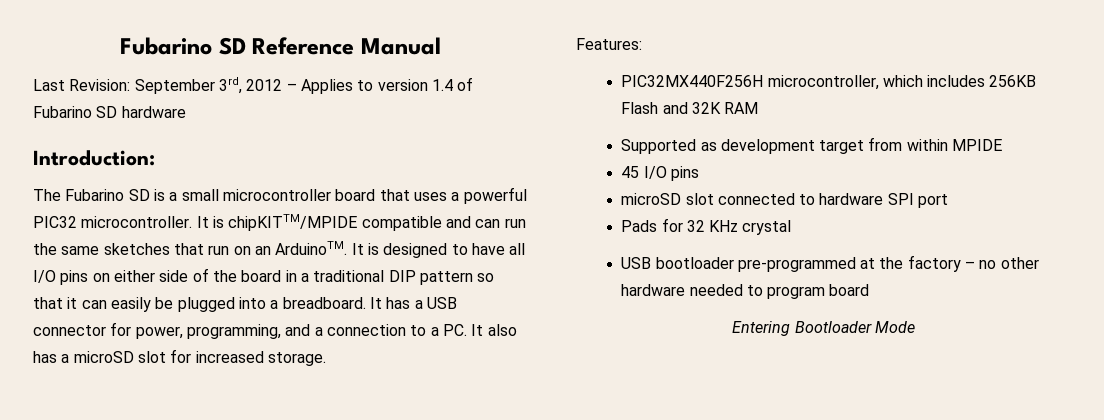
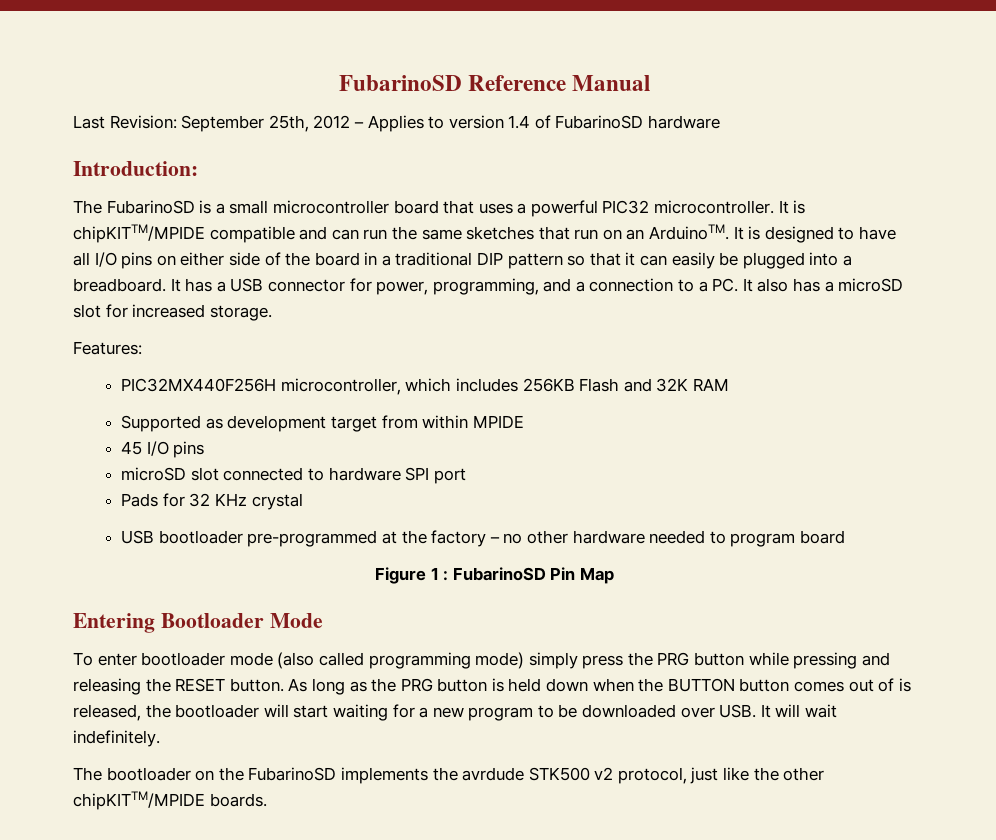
- Fubarino SD Reference Manual
+ FubarinoSD Reference Manual
- Last Revision: September 3rd, 2012 – Applies to version 1.4 of Fubarino SD hardware
+ Last Revision: September 25th, 2012 – Applies to version 1.4 of FubarinoSD hardware
- The Fubarino SD is a small microcontroller board that uses a powerful PIC32 microcontroller.
+ The FubarinoSD is a small microcontroller board that uses a powerful PIC32 microcontroller.
+ Figure 1 : FubarinoSD Pin Map
  Entering Bootloader Mode
+ To enter bootloader mode (also called programming mode) simply press the PRG button while pressing and releasing the RESET button. As long as the PRG button is held down when the BUTTON button comes out of is released, the bootloader will start waiting for a new program to be downloaded over USB. It will wait indefinitely.
+ The bootloader on the FubarinoSD implements the avrdude STK500 v2 protocol, just like the other chipKITTM/MPIDE boards.

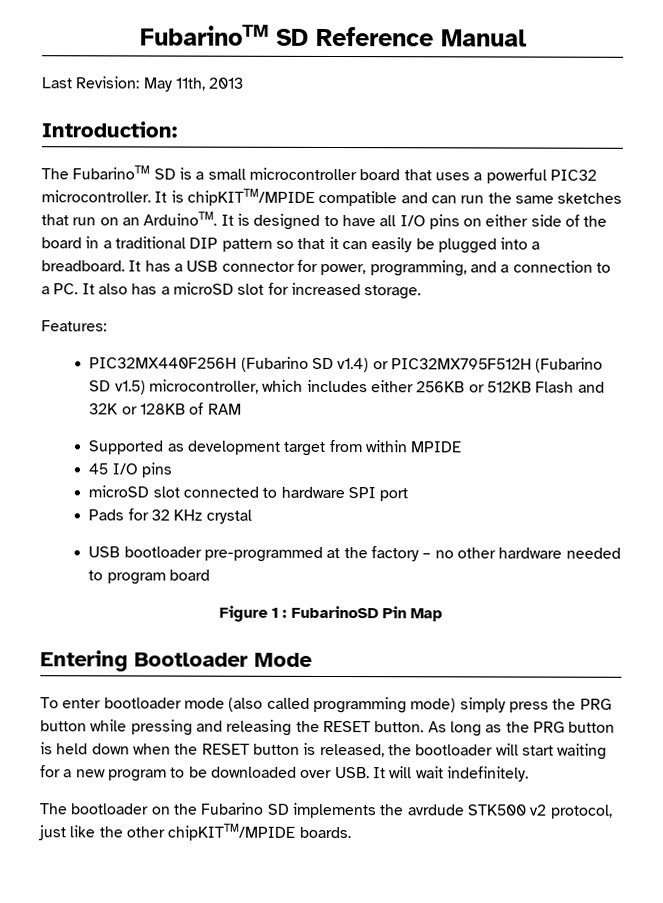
- FubarinoSD Reference Manual
+ FubarinoTM SD Reference Manual
- Last Revision: September 25th, 2012 – Applies to version 1.4 of FubarinoSD hardware
+ Last Revision: May 11th, 2013
- The FubarinoSD is a small microcontroller board that uses a powerful PIC32 microcontroller.
+ The FubarinoTM SD is a small microcontroller board that uses a powerful PIC32 microcontroller.
- PIC32MX440F256H microcontroller, which includes 256KB Flash and 32K RAM
+ PIC32MX440F256H (Fubarino SD v1.4) or PIC32MX795F512H (Fubarino SD v1.5) microcontroller, which includes either 256KB or 512KB Flash and 32K or 128KB of RAM
- As long as the PRG button is held down when the BUTTON button comes out of is released, the bootloader will start waiting for a new program to be downloaded over USB. It will wait indefinitely.
+ As long as the PRG button is held down when the RESET button is released, the bootloader will start waiting for a new program to be downloaded over USB. It will wait indefinitely.
- The bootloader on the FubarinoSD implements the avrdude STK500 v2 protocol, just like the other chipKITTM/MPIDE boards.
+ The bootloader on the Fubarino SD implements the avrdude STK500 v2 protocol, just like the other chipKITTM/MPIDE boards.

